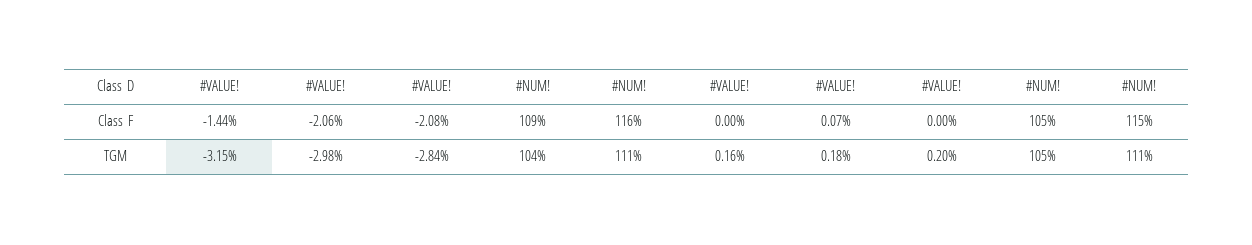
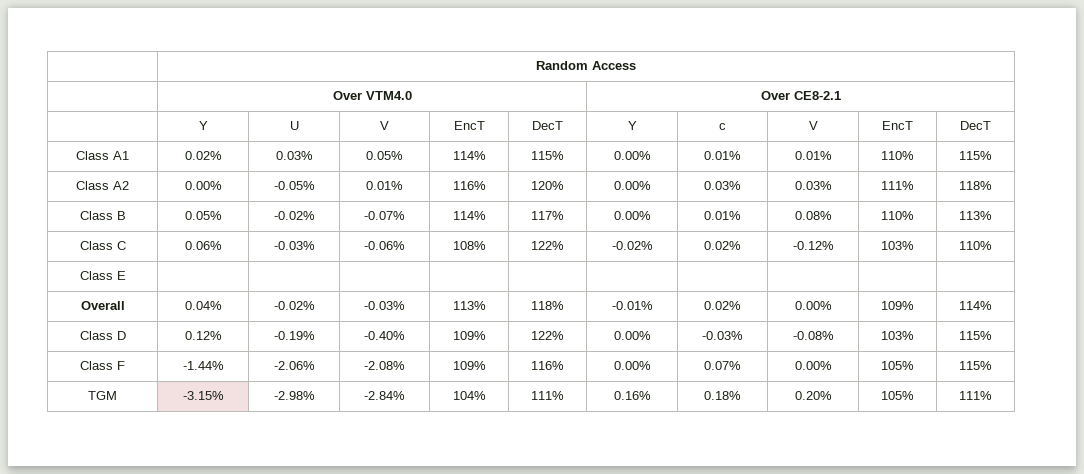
- Class D | #VALUE! | #VALUE! | #VALUE! | #NUM! | #NUM! | #VALUE! | #VALUE! | #VALUE! | #NUM! | #NUM!
+ | Random Access
+ | Over VTM4.0 | Over CE8-2.1
+ | Y | U | V | EncT | DecT | Y | c | V | EncT | DecT
+ Class A1 | 0.02% | 0.03% | 0.05% | 114% | 115% | 0.00% | 0.01% | 0.01% | 110% | 115%
+ Class A2 | 0.00% | -0.05% | 0.01% | 116% | 120% | 0.00% | 0.03% | 0.03% | 111% | 118%
+ Class B | 0.05% | -0.02% | -0.07% | 114% | 117% | 0.00% | 0.01% | 0.08% | 110% | 113%
+ Class C | 0.06% | -0.03% | -0.06% | 108% | 122% | -0.02% | 0.02% | -0.12% | 103% | 110%
+ Class E | | | | | | | | | |
+ Overall | 0.04% | -0.02% | -0.03% | 113% | 118% | -0.01% | 0.02% | 0.00% | 109% | 114%
+ Class D | 0.12% | -0.19% | -0.40% | 109% | 122% | 0.00% | -0.03% | -0.08% | 103% | 115%

